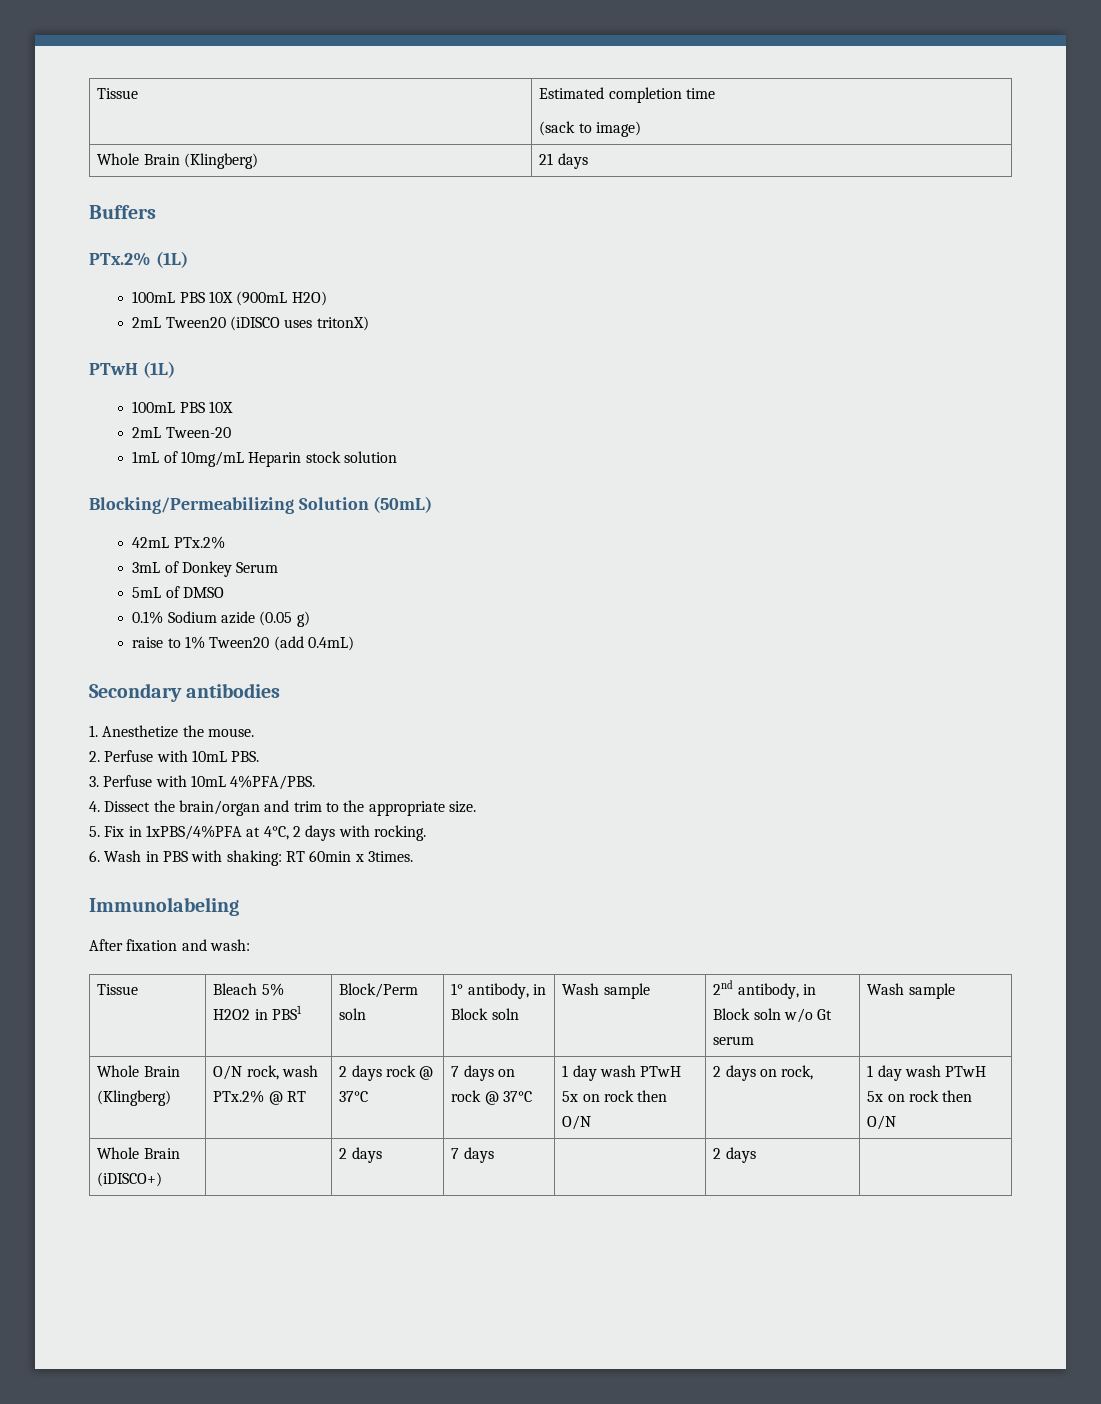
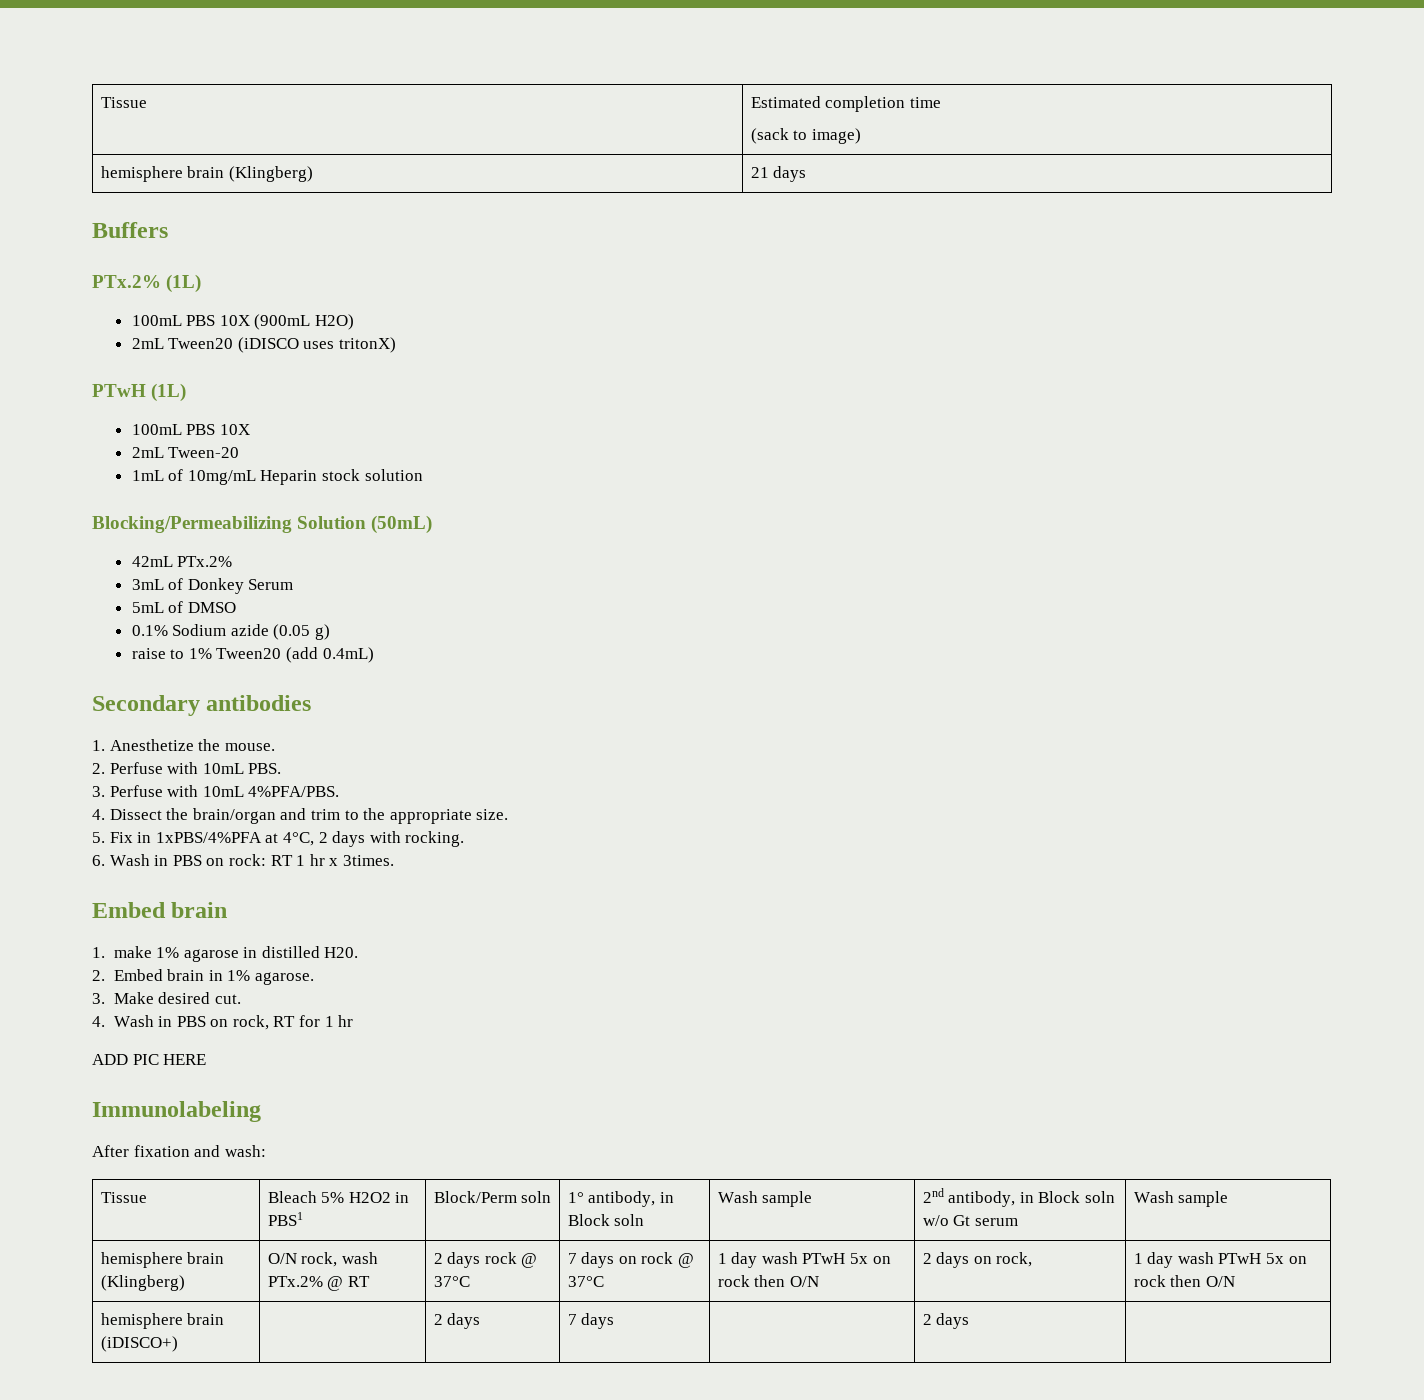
- Whole Brain (Klingberg) | 21 days
+ hemisphere brain (Klingberg) | 21 days
- 6. Wash in PBS with shaking: RT 60min x 3times.
+ 6. Wash in PBS on rock: RT 1 hr x 3times.
+ Embed brain
+ 1. make 1% agarose in distilled H20.
+ 2. Embed brain in 1% agarose.
+ 3. Make desired cut.
+ 4. Wash in PBS on rock, RT for 1 hr
+ ADD PIC HERE
  Tissue | Bleach 5% H2O2 in PBS1 | Block/Perm soln | 1° antibody, in Block soln | Wash sample | 2nd antibody, in Block soln w/o Gt serum | Wash sample
- Whole Brain (Klingberg)
+ hemisphere brain (Klingberg)
- Whole Brain (iDISCO+) | | 2 days | 7 days | | 2 days |
+ hemisphere brain (iDISCO+) | | 2 days | 7 days | | 2 days |

